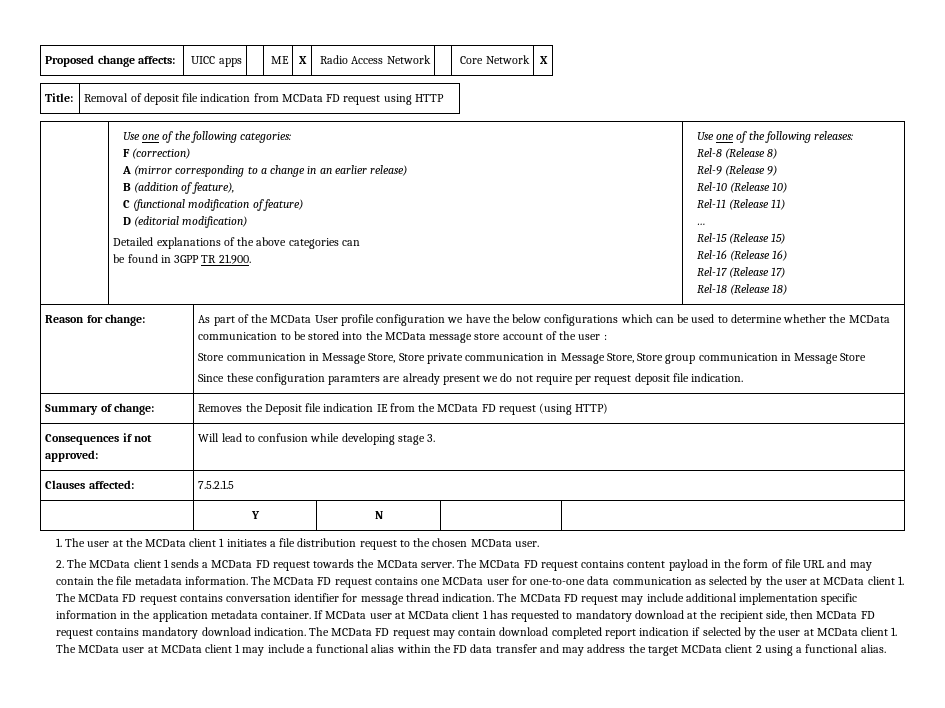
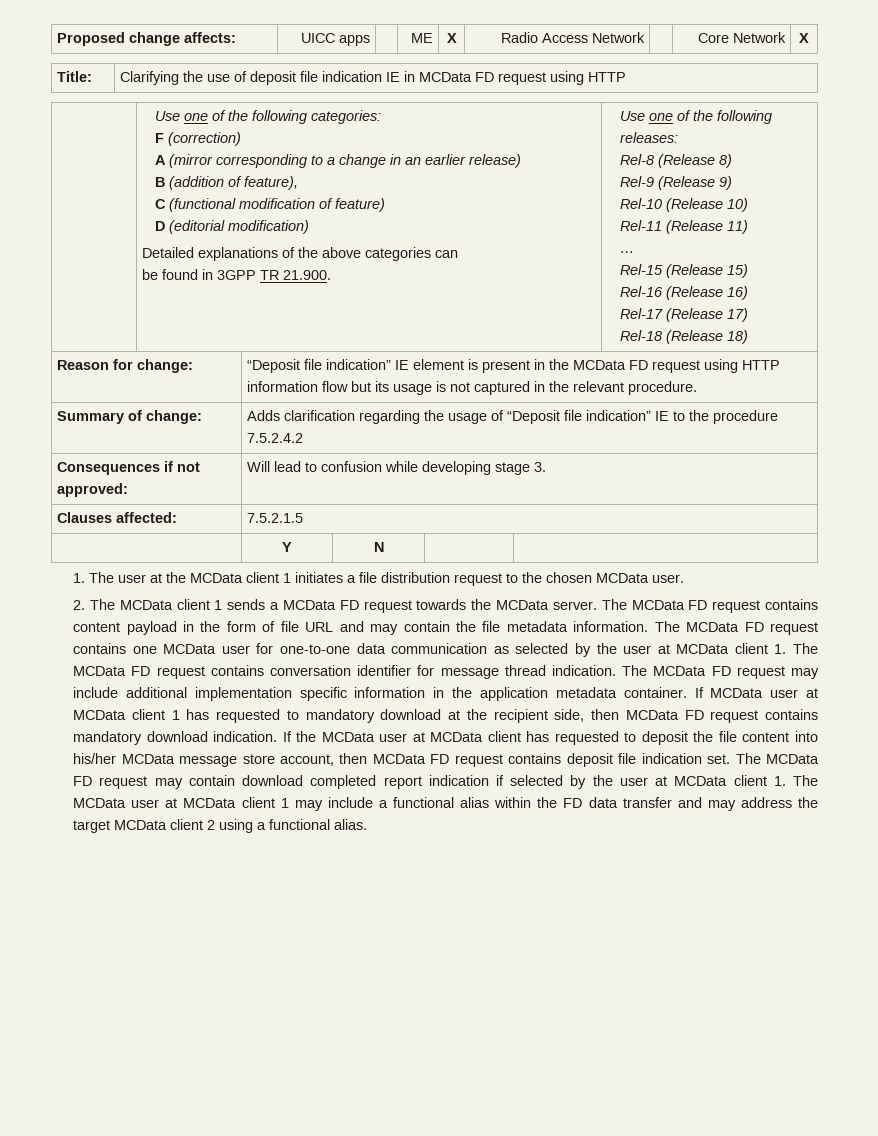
- Title: | Removal of deposit file indication from MCData FD request using HTTP
+ Title: | Clarifying the use of deposit file indication IE in MCData FD request using HTTP
- As part of the MCData User profile configuration we have the below configurations which can be used to determine whether the MCData communication to be stored into the MCData message store account of the user :
- Store communication in Message Store, Store private communication in Message Store, Store group communication in Message Store
- Since these configuration paramters are already present we do not require per request deposit file indication.
- Summary of change: | Removes the Deposit file indication IE from the MCData FD request (using HTTP)
+ “Deposit file indication” IE element is present in the MCData FD request using HTTP information flow but its usage is not captured in the relevant procedure.
+ Summary of change: | Adds clarification regarding the usage of “Deposit file indication” IE to the procedure 7.5.2.4.2
+ If the MCData user at MCData client has requested to deposit the file content into his/her MCData message store account, then MCData FD request contains deposit file indication set.

